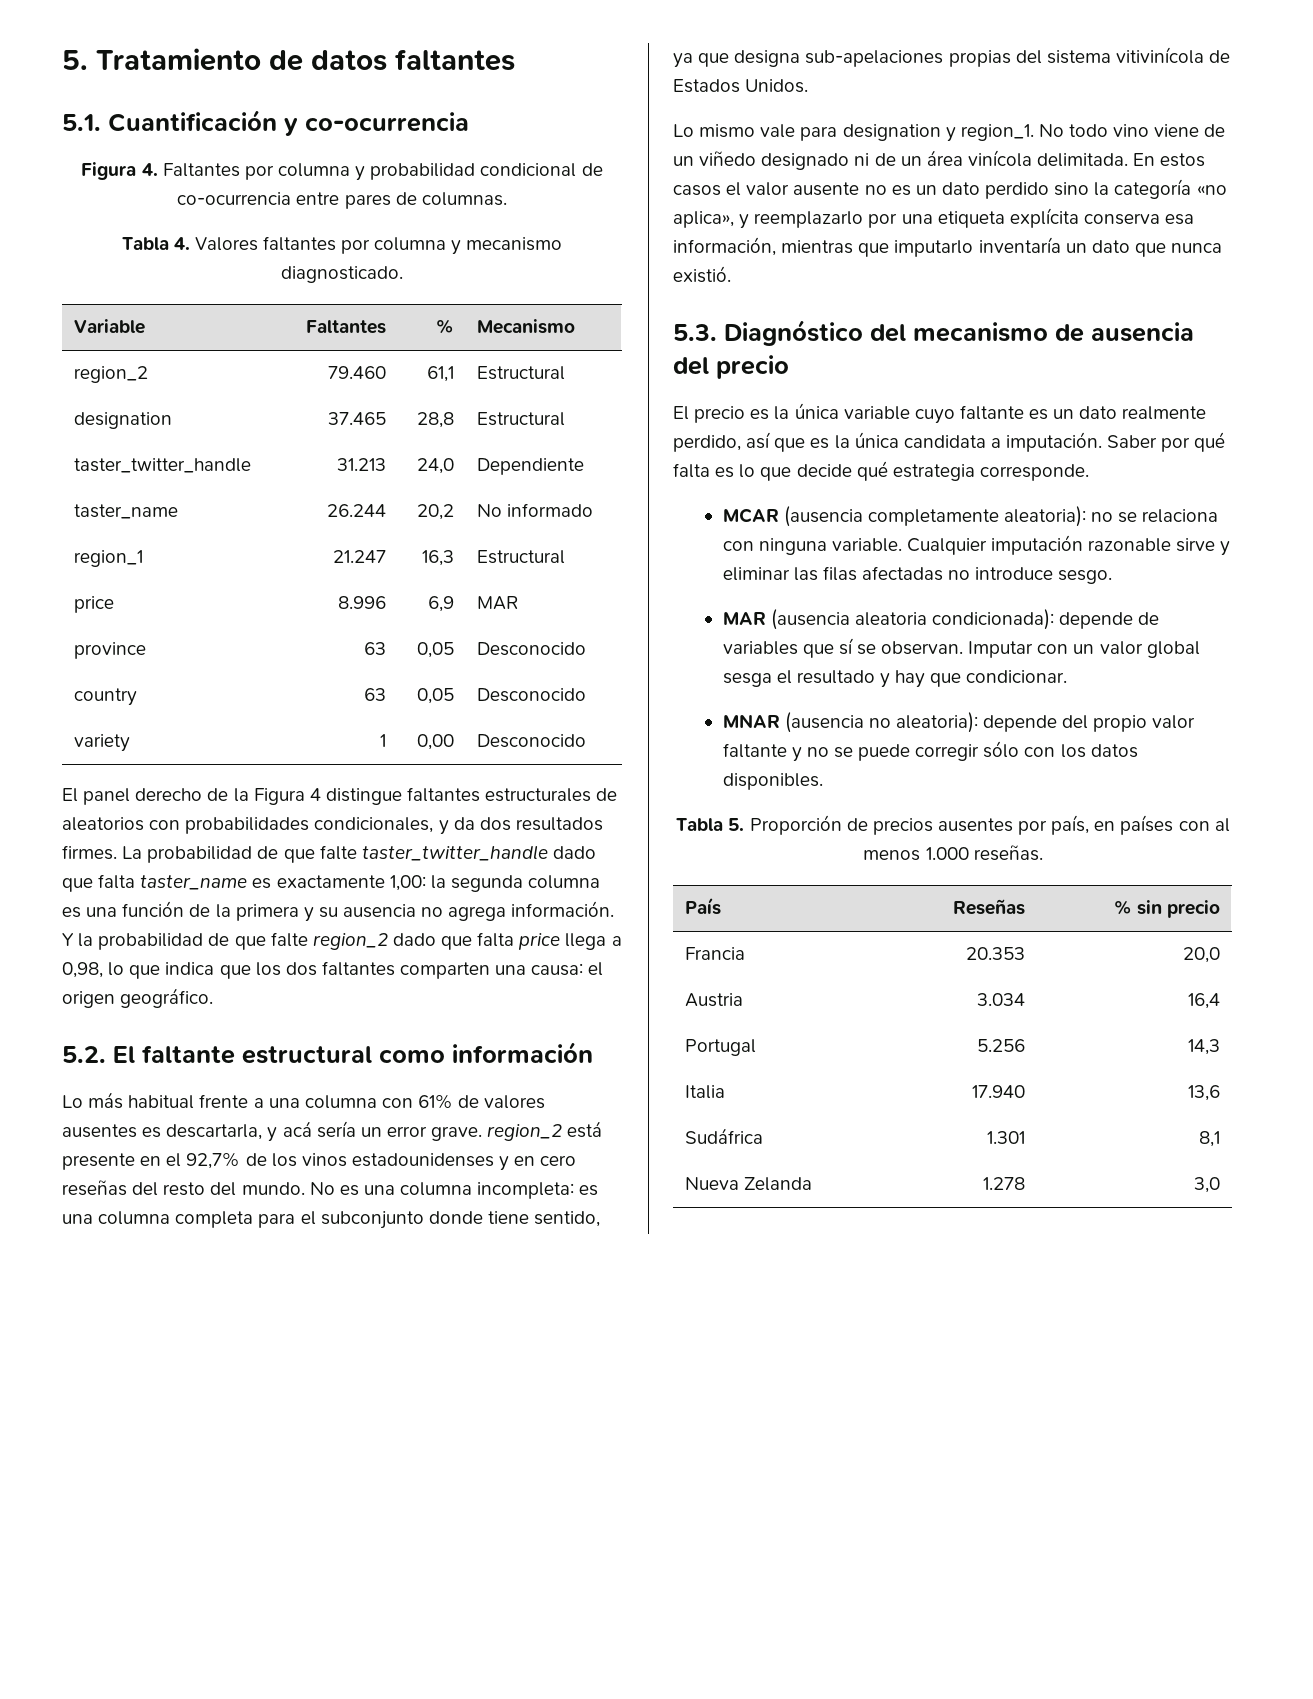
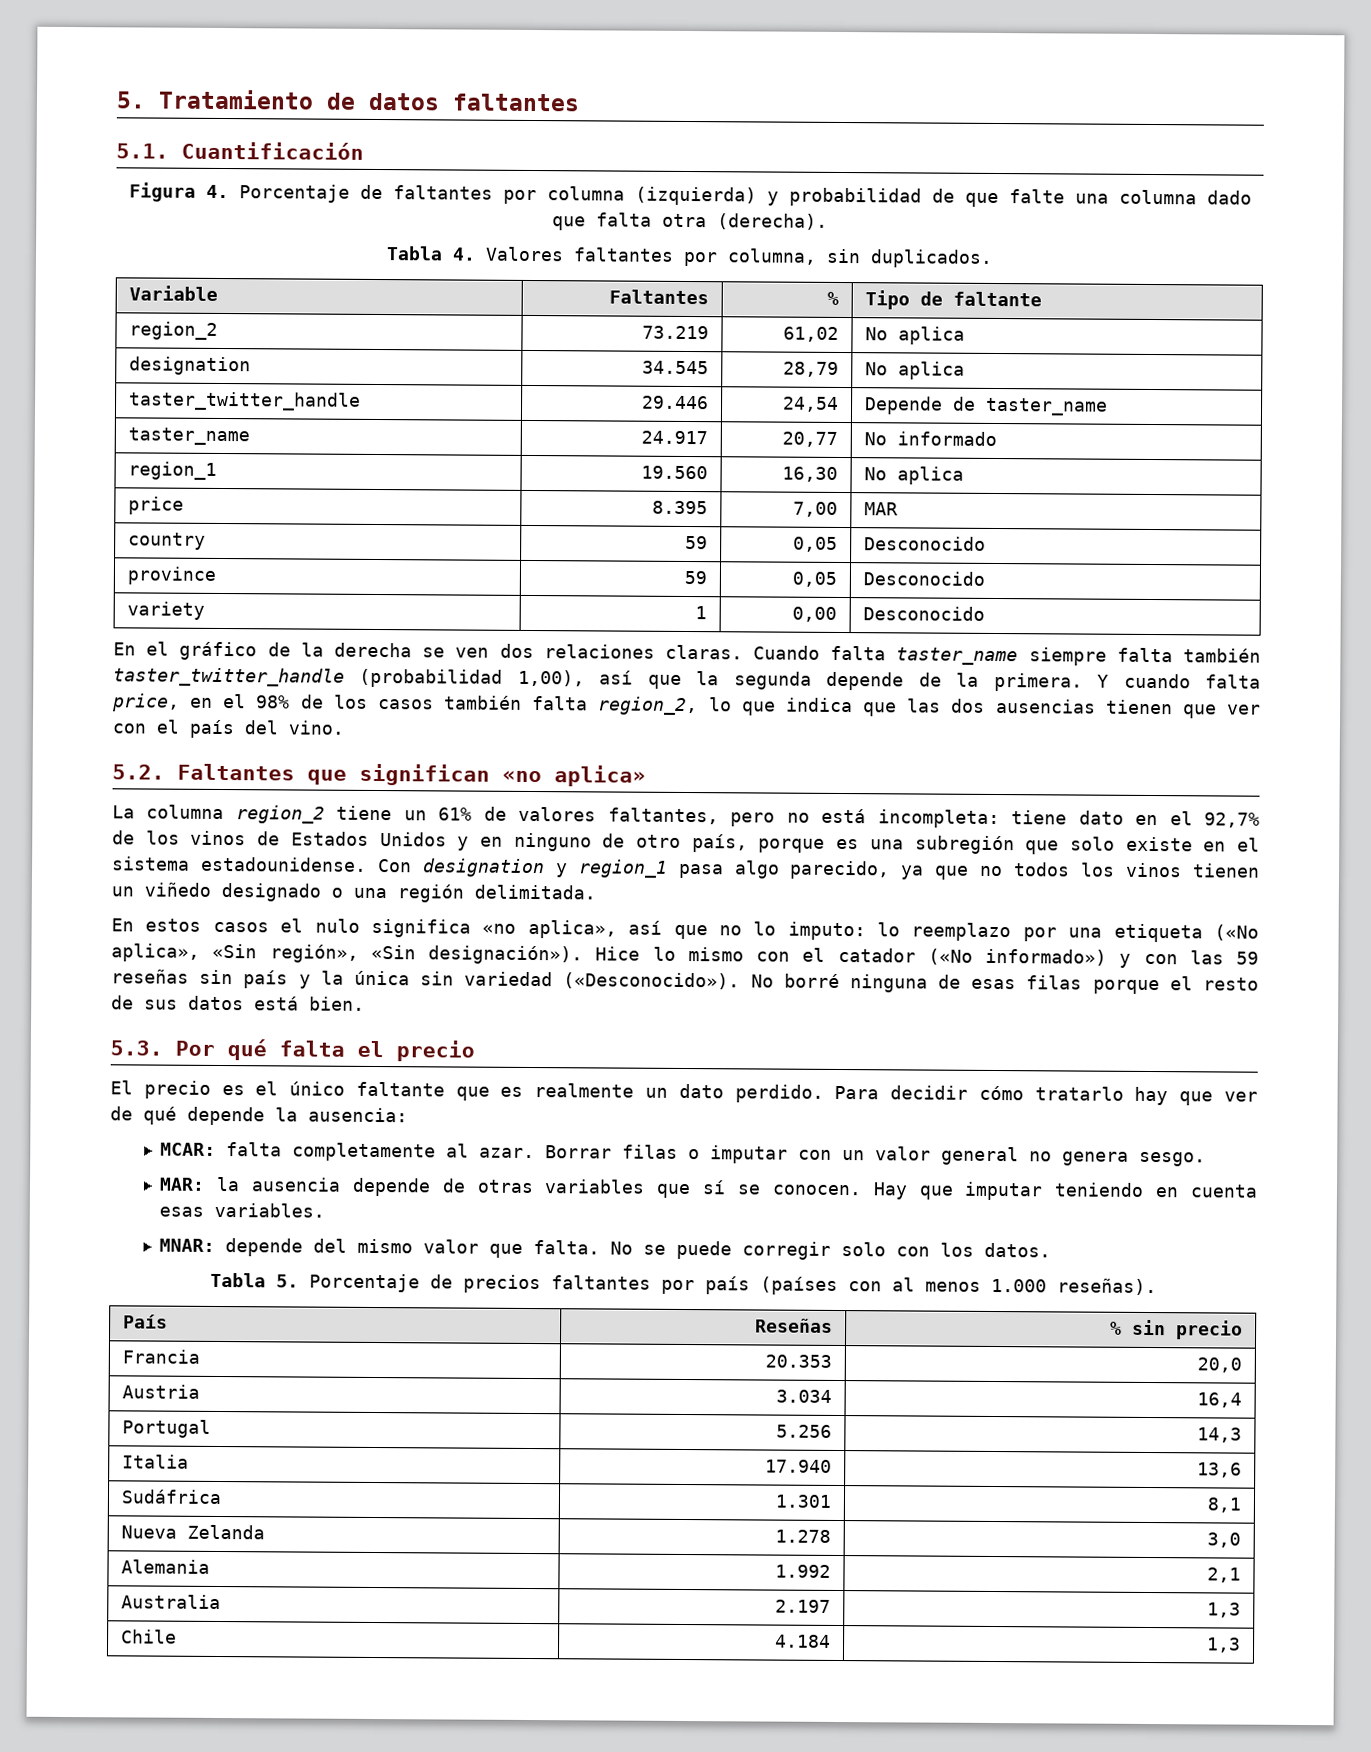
- 5.1. Cuantificación y co-ocurrencia
+ 5.1. Cuantificación
- Figura 4. Faltantes por columna y probabilidad condicional de co-ocurrencia entre pares de columnas.
+ Figura 4. Porcentaje de faltantes por columna (izquierda) y probabilidad de que falte una columna dado que falta otra (derecha).
- Tabla 4. Valores faltantes por columna y mecanismo diagnosticado.
+ Tabla 4. Valores faltantes por columna, sin duplicados.
- Variable | Faltantes | % | Mecanismo
- region_2 | 79.460 | 61,1 | Estructural
- designation | 37.465 | 28,8 | Estructural
- taster_twitter_handle | 31.213 | 24,0 | Dependiente
+ Variable | Faltantes | % | Tipo de faltante
+ region_2 | 73.219 | 61,02 | No aplica
+ designation | 34.545 | 28,79 | No aplica
+ taster_twitter_handle | 29.446 | 24,54 | Depende de taster_name
- taster_name | 26.244 | 20,2 | No informado
+ taster_name | 24.917 | 20,77 | No informado
- region_1 | 21.247 | 16,3 | Estructural
+ region_1 | 19.560 | 16,30 | No aplica
- price | 8.996 | 6,9 | MAR
+ price | 8.395 | 7,00 | MAR
- province | 63 | 0,05 | Desconocido
- country | 63 | 0,05 | Desconocido
+ country | 59 | 0,05 | Desconocido
+ province | 59 | 0,05 | Desconocido
- El panel derecho de la Figura 4 distingue faltantes estructurales de aleatorios con probabilidades condicionales, y da dos resultados firmes. La probabilidad de que falte taster_twitter_handle dado que falta taster_name es exactamente 1,00: la segunda columna es una función de la primera y su ausencia no agrega información. Y la probabilidad de que falte region_2 dado que falta price llega a 0,98, lo que indica que los dos faltantes comparten una causa: el origen geográfico.
- 5.2. El faltante estructural como información
- Lo más habitual frente a una columna con 61% de valores ausentes es descartarla, y acá sería un error grave. region_2 está presente en el 92,7% de los vinos estadounidenses y en cero reseñas del resto del mundo. No es una columna incompleta: es una columna completa para el subconjunto donde tiene sentido, ya que designa sub-apelaciones propias del sistema vitivinícola de Estados Unidos.
- Lo mismo vale para designation y region_1. No todo vino viene de un viñedo designado ni de un área vinícola delimitada. En estos casos el valor ausente no es un dato perdido sino la categoría «no aplica», y reemplazarlo por una etiqueta explícita conserva esa información, mientras que imputarlo inventaría un dato que nunca existió.
- 5.3. Diagnóstico del mecanismo de ausencia del precio
- El precio es la única variable cuyo faltante es un dato realmente perdido, así que es la única candidata a imputación. Saber por qué falta es lo que decide qué estrategia corresponde.
- MCAR (ausencia completamente aleatoria): no se relaciona con ninguna variable. Cualquier imputación razonable sirve y eliminar las filas afectadas no introduce sesgo.
- MAR (ausencia aleatoria condicionada): depende de variables que sí se observan. Imputar con un valor global sesga el resultado y hay que condicionar.
- MNAR (ausencia no aleatoria): depende del propio valor faltante y no se puede corregir sólo con los datos disponibles.
+ En el gráfico de la derecha se ven dos relaciones claras. Cuando falta taster_name siempre falta también taster_twitter_handle (probabilidad 1,00), así que la segunda depende de la primera. Y cuando falta price, en el 98% de los casos también falta region_2, lo que indica que las dos ausencias tienen que ver con el país del vino.
+ 5.2. Faltantes que significan «no aplica»
+ La columna region_2 tiene un 61% de valores faltantes, pero no está incompleta: tiene dato en el 92,7% de los vinos de Estados Unidos y en ninguno de otro país, porque es una subregión que solo existe en el sistema estadounidense. Con designation y region_1 pasa algo parecido, ya que no todos los vinos tienen un viñedo designado o una región delimitada.
+ En estos casos el nulo significa «no aplica», así que no lo imputo: lo reemplazo por una etiqueta («No aplica», «Sin región», «Sin designación»). Hice lo mismo con el catador («No informado») y con las 59 reseñas sin país y la única sin variedad («Desconocido»). No borré ninguna de esas filas porque el resto de sus datos está bien.
+ 5.3. Por qué falta el precio
+ El precio es el único faltante que es realmente un dato perdido. Para decidir cómo tratarlo hay que ver de qué depende la ausencia:
+ MCAR: falta completamente al azar. Borrar filas o imputar con un valor general no genera sesgo.
+ MAR: la ausencia depende de otras variables que sí se conocen. Hay que imputar teniendo en cuenta esas variables.
+ MNAR: depende del mismo valor que falta. No se puede corregir solo con los datos.
- Tabla 5. Proporción de precios ausentes por país, en países con al menos 1.000 reseñas.
+ Tabla 5. Porcentaje de precios faltantes por país (países con al menos 1.000 reseñas).
+ Alemania | 1.992 | 2,1
+ Australia | 2.197 | 1,3
+ Chile | 4.184 | 1,3

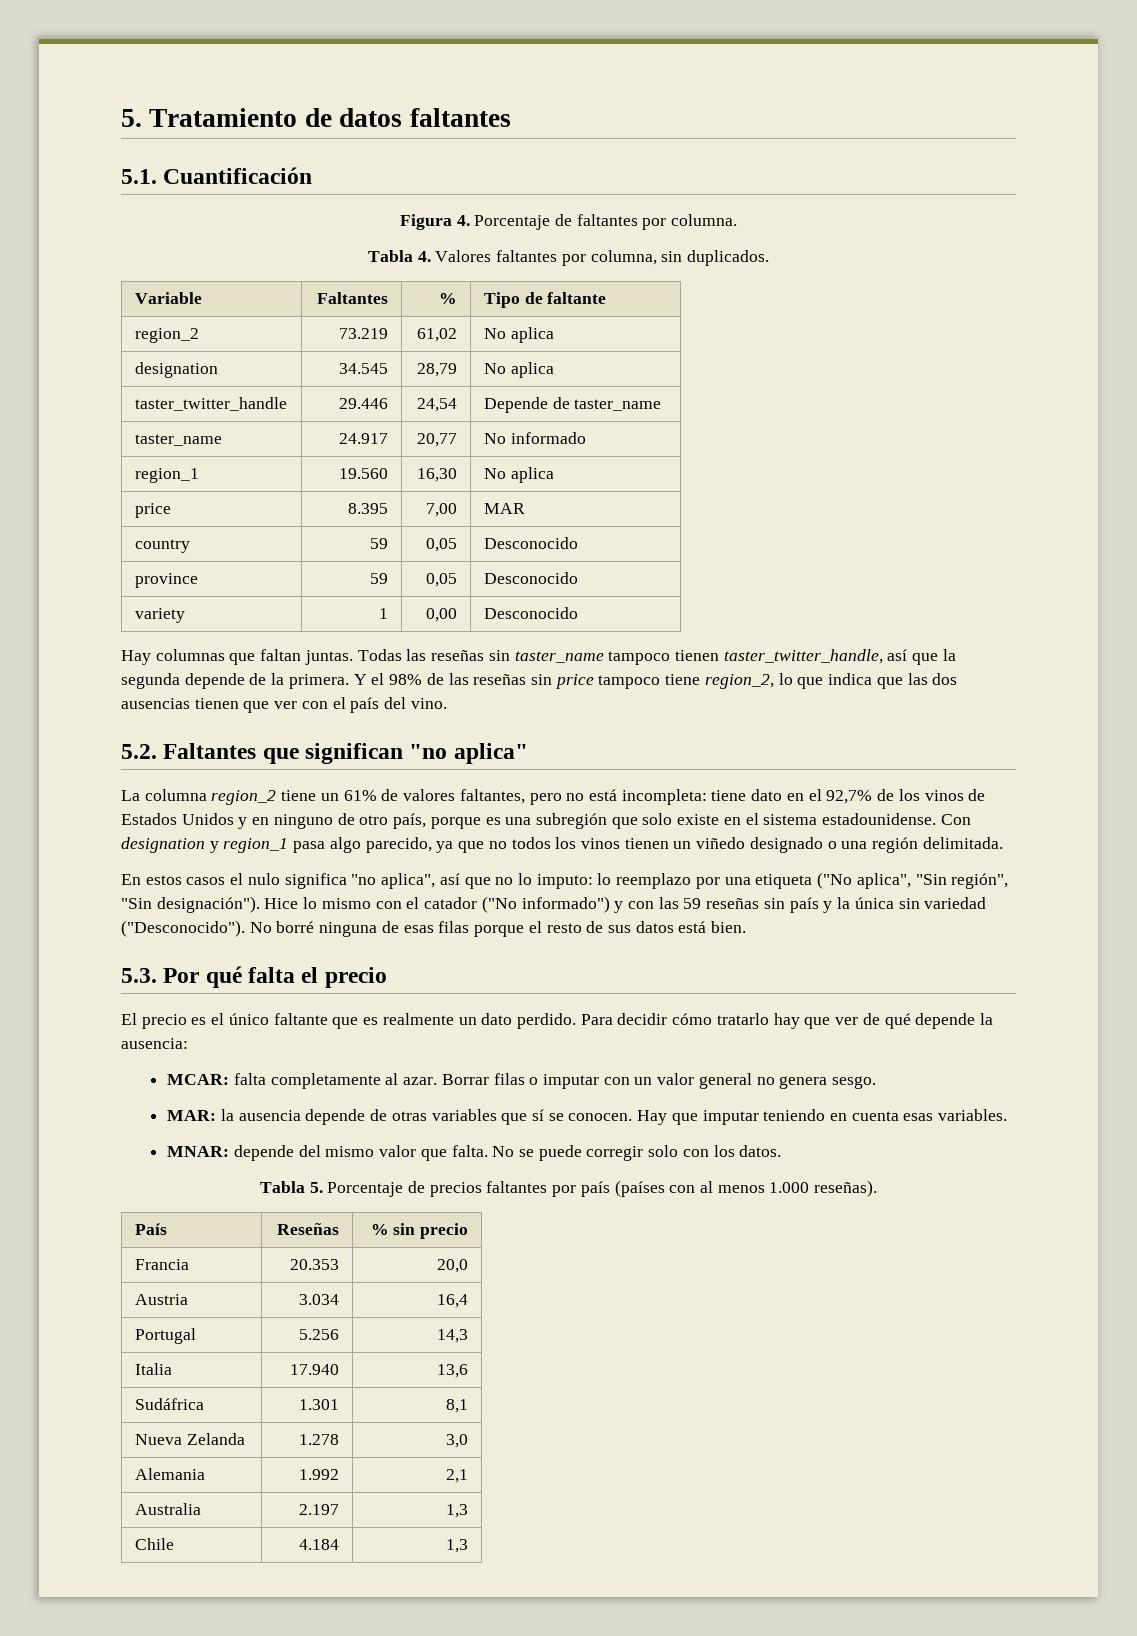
- Figura 4. Porcentaje de faltantes por columna (izquierda) y probabilidad de que falte una columna dado que falta otra (derecha).
+ Figura 4. Porcentaje de faltantes por columna.
- En el gráfico de la derecha se ven dos relaciones claras. Cuando falta taster_name siempre falta también taster_twitter_handle (probabilidad 1,00), así que la segunda depende de la primera.
+ Hay columnas que faltan juntas. Todas las reseñas sin taster_name tampoco tienen taster_twitter_handle, así que la segunda depende de la primera.
- Y cuando falta price, en el 98% de los casos también falta region_2, lo que indica que las dos ausencias tienen que ver con el país del vino.
+ Y el 98% de las reseñas sin price tampoco tiene region_2, lo que indica que las dos ausencias tienen que ver con el país del vino.
- 5.2. Faltantes que significan «no aplica»
+ 5.2. Faltantes que significan "no aplica"
- En estos casos el nulo significa «no aplica», así que no lo imputo: lo reemplazo por una etiqueta («No aplica», «Sin región», «Sin designación»).
+ En estos casos el nulo significa "no aplica", así que no lo imputo: lo reemplazo por una etiqueta ("No aplica", "Sin región", "Sin designación").
- Hice lo mismo con el catador («No informado») y con las 59 reseñas sin país y la única sin variedad («Desconocido»).
+ Hice lo mismo con el catador ("No informado") y con las 59 reseñas sin país y la única sin variedad ("Desconocido").

